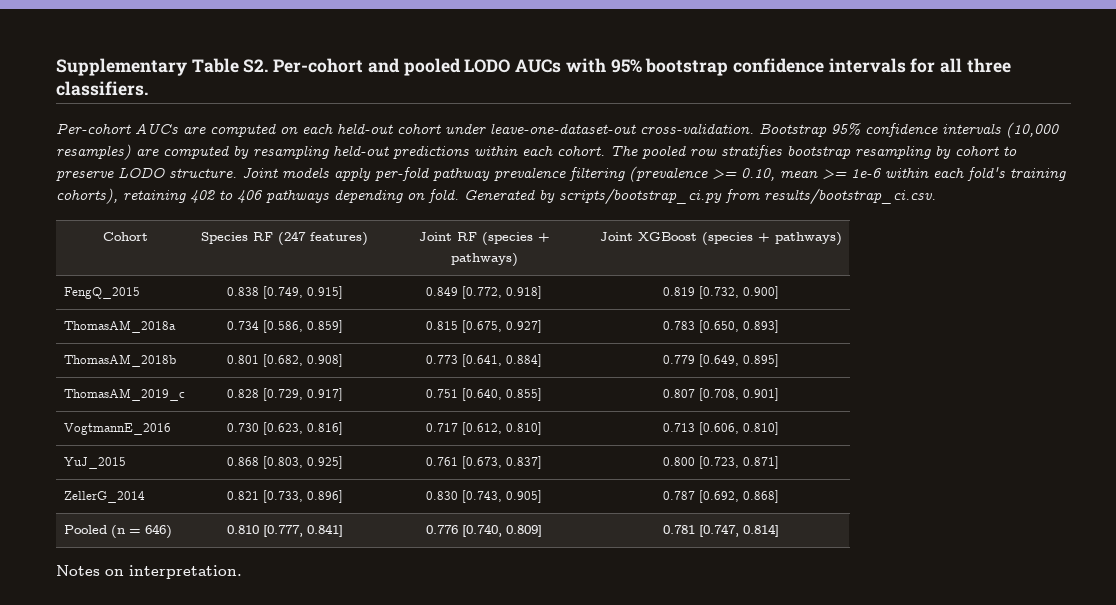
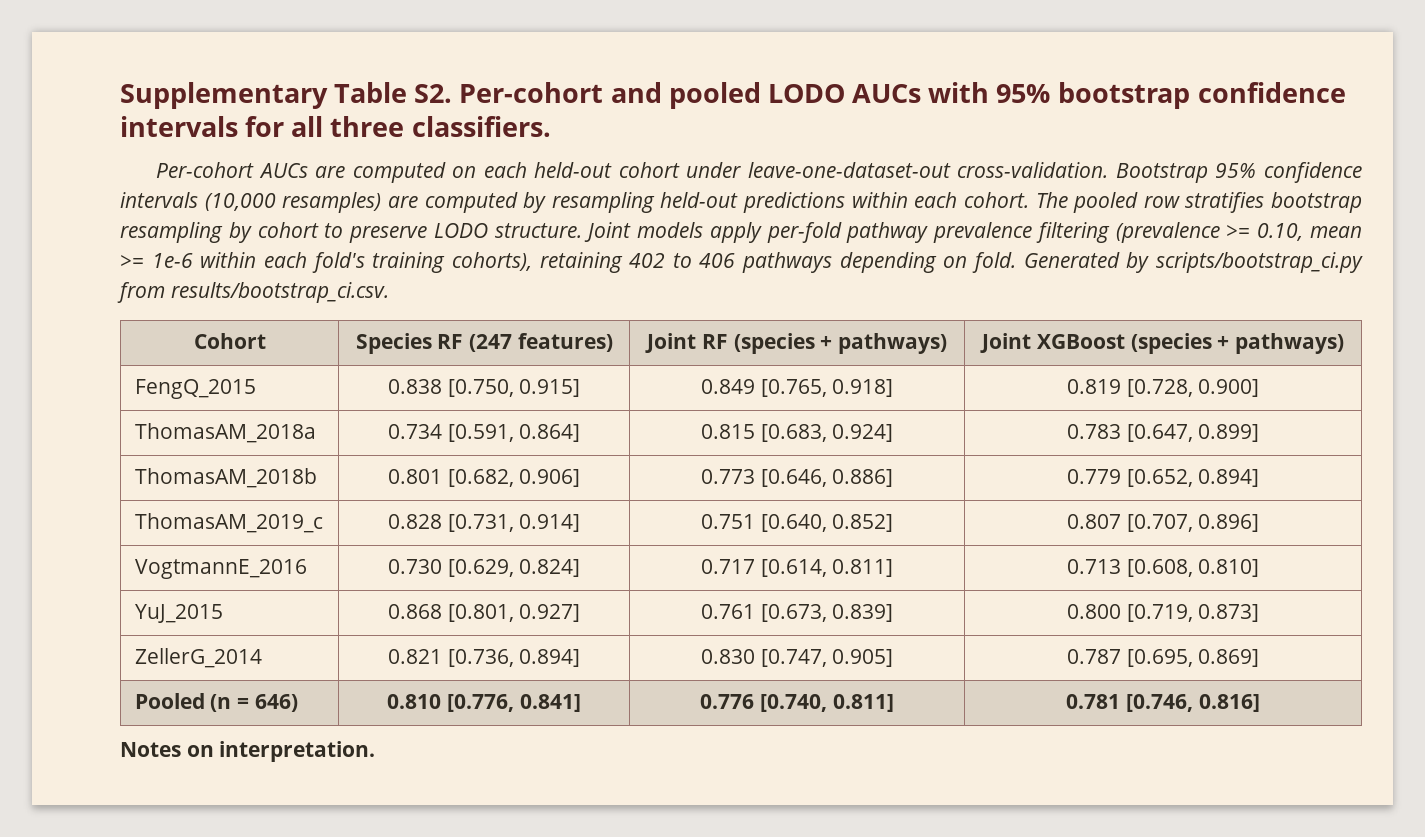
- FengQ_2015 | 0.838 [0.749, 0.915] | 0.849 [0.772, 0.918] | 0.819 [0.732, 0.900]
+ FengQ_2015 | 0.838 [0.750, 0.915] | 0.849 [0.765, 0.918] | 0.819 [0.728, 0.900]
- ThomasAM_2018a | 0.734 [0.586, 0.859] | 0.815 [0.675, 0.927] | 0.783 [0.650, 0.893]
+ ThomasAM_2018a | 0.734 [0.591, 0.864] | 0.815 [0.683, 0.924] | 0.783 [0.647, 0.899]
- ThomasAM_2018b | 0.801 [0.682, 0.908] | 0.773 [0.641, 0.884] | 0.779 [0.649, 0.895]
+ ThomasAM_2018b | 0.801 [0.682, 0.906] | 0.773 [0.646, 0.886] | 0.779 [0.652, 0.894]
- ThomasAM_2019_c | 0.828 [0.729, 0.917] | 0.751 [0.640, 0.855] | 0.807 [0.708, 0.901]
+ ThomasAM_2019_c | 0.828 [0.731, 0.914] | 0.751 [0.640, 0.852] | 0.807 [0.707, 0.896]
- VogtmannE_2016 | 0.730 [0.623, 0.816] | 0.717 [0.612, 0.810] | 0.713 [0.606, 0.810]
+ VogtmannE_2016 | 0.730 [0.629, 0.824] | 0.717 [0.614, 0.811] | 0.713 [0.608, 0.810]
- YuJ_2015 | 0.868 [0.803, 0.925] | 0.761 [0.673, 0.837] | 0.800 [0.723, 0.871]
+ YuJ_2015 | 0.868 [0.801, 0.927] | 0.761 [0.673, 0.839] | 0.800 [0.719, 0.873]
- ZellerG_2014 | 0.821 [0.733, 0.896] | 0.830 [0.743, 0.905] | 0.787 [0.692, 0.868]
+ ZellerG_2014 | 0.821 [0.736, 0.894] | 0.830 [0.747, 0.905] | 0.787 [0.695, 0.869]
- Pooled (n = 646) | 0.810 [0.777, 0.841] | 0.776 [0.740, 0.809] | 0.781 [0.747, 0.814]
+ Pooled (n = 646) | 0.810 [0.776, 0.841] | 0.776 [0.740, 0.811] | 0.781 [0.746, 0.816]

